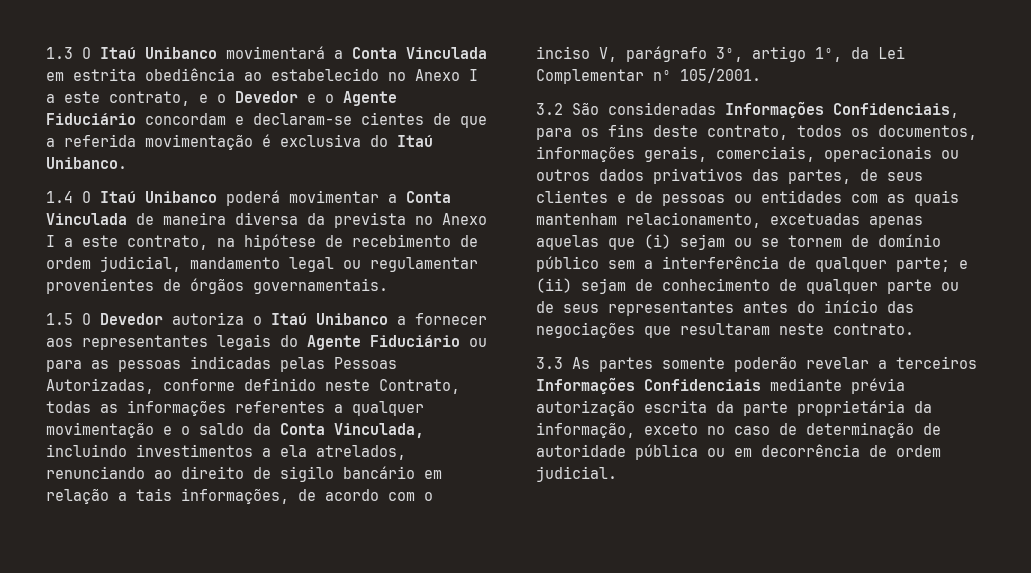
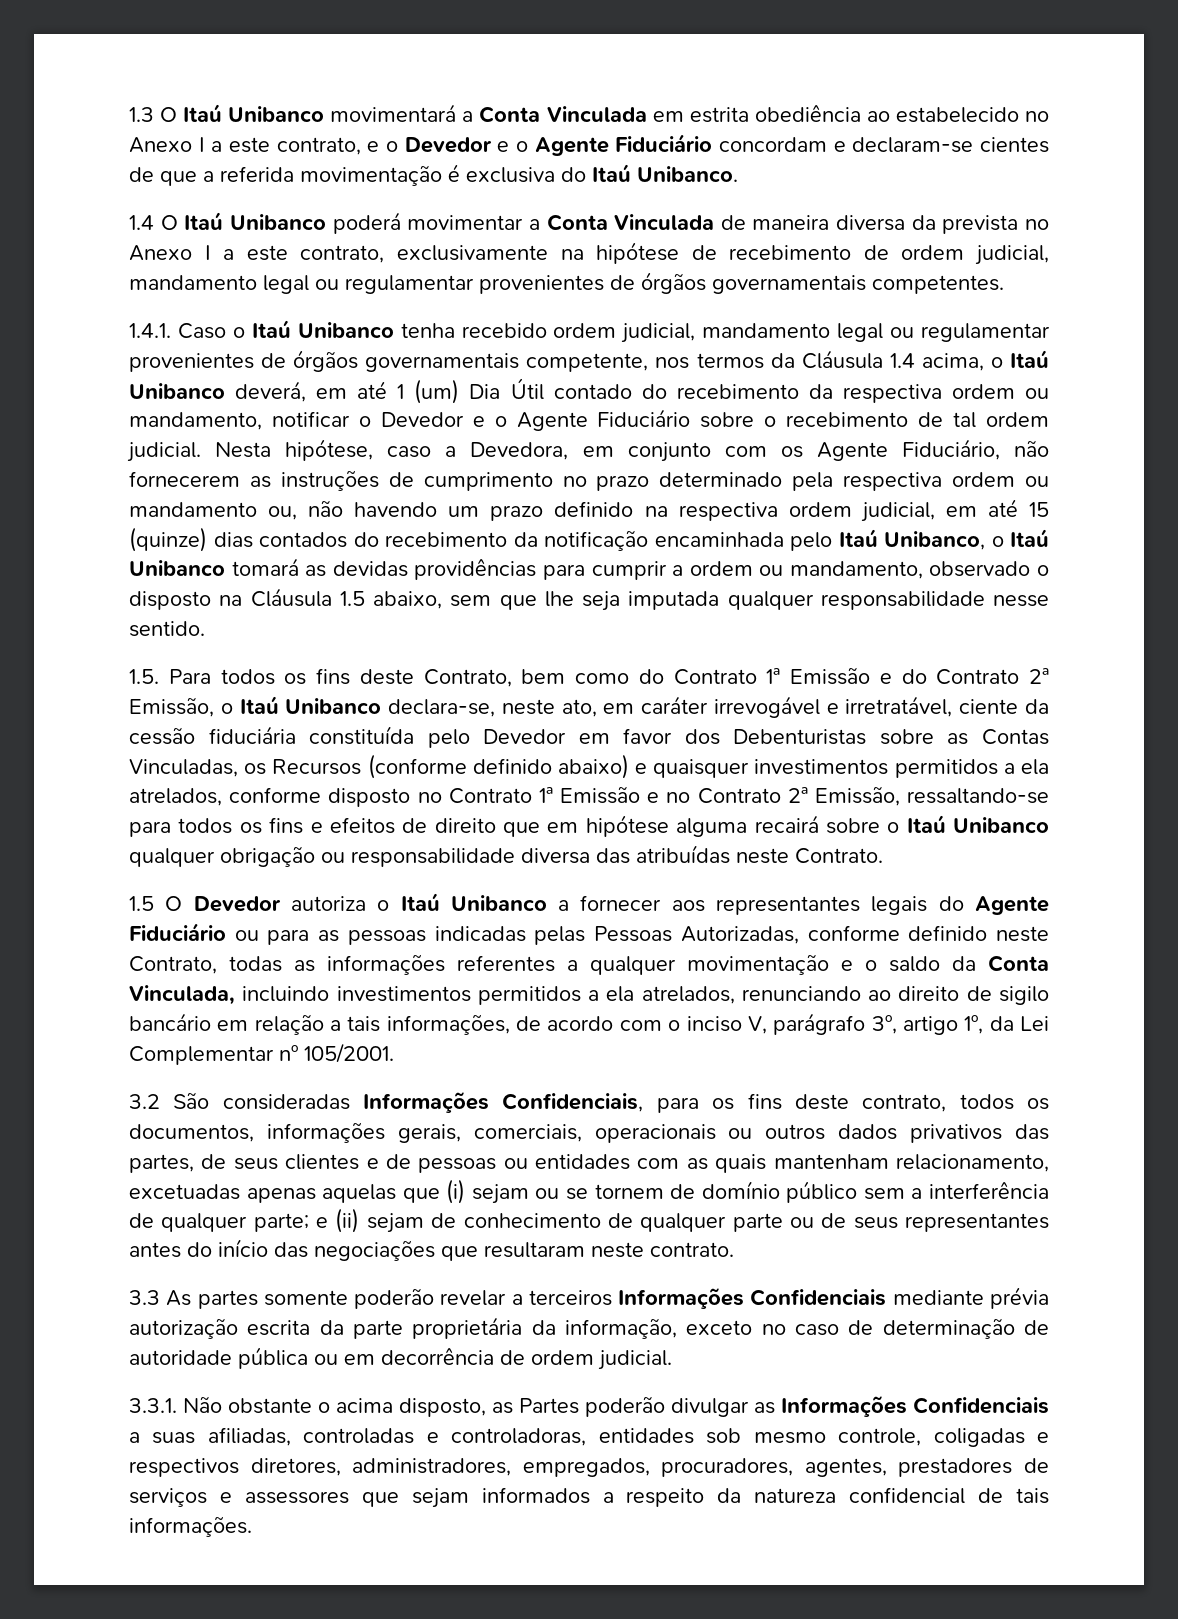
- 1.4 O Itaú Unibanco poderá movimentar a Conta Vinculada de maneira diversa da prevista no Anexo I a este contrato, na hipótese de recebimento de ordem judicial, mandamento legal ou regulamentar provenientes de órgãos governamentais.
+ 1.4 O Itaú Unibanco poderá movimentar a Conta Vinculada de maneira diversa da prevista no Anexo I a este contrato, exclusivamente na hipótese de recebimento de ordem judicial, mandamento legal ou regulamentar provenientes de órgãos governamentais competentes.
+ 1.4.1. Caso o Itaú Unibanco tenha recebido ordem judicial, mandamento legal ou regulamentar provenientes de órgãos governamentais competente, nos termos da Cláusula 1.4 acima, o Itaú Unibanco deverá, em até 1 (um) Dia Útil contado do recebimento da respectiva ordem ou mandamento, notificar o Devedor e o Agente Fiduciário sobre o recebimento de tal ordem judicial. Nesta hipótese, caso a Devedora, em conjunto com os Agente Fiduciário, não fornecerem as instruções de cumprimento no prazo determinado pela respectiva ordem ou mandamento ou, não havendo um prazo definido na respectiva ordem judicial, em até 15 (quinze) dias contados do recebimento da notificação encaminhada pelo Itaú Unibanco, o Itaú Unibanco tomará as devidas providências para cumprir a ordem ou mandamento, observado o disposto na Cláusula 1.5 abaixo, sem que lhe seja imputada qualquer responsabilidade nesse sentido.
+ 1.5. Para todos os fins deste Contrato, bem como do Contrato 1ª Emissão e do Contrato 2ª Emissão, o Itaú Unibanco declara-se, neste ato, em caráter irrevogável e irretratável, ciente da cessão fiduciária constituída pelo Devedor em favor dos Debenturistas sobre as Contas Vinculadas, os Recursos (conforme definido abaixo) e quaisquer investimentos permitidos a ela atrelados, conforme disposto no Contrato 1ª Emissão e no Contrato 2ª Emissão, ressaltando-se para todos os fins e efeitos de direito que em hipótese alguma recairá sobre o Itaú Unibanco qualquer obrigação ou responsabilidade diversa das atribuídas neste Contrato.
- 1.5 O Devedor autoriza o Itaú Unibanco a fornecer aos representantes legais do Agente Fiduciário ou para as pessoas indicadas pelas Pessoas Autorizadas, conforme definido neste Contrato, todas as informações referentes a qualquer movimentação e o saldo da Conta Vinculada, incluindo investimentos a ela atrelados, renunciando ao direito de sigilo bancário em relação a tais informações, de acordo com o inciso V, parágrafo 3º, artigo 1º, da Lei Complementar nº 105/2001.
+ 1.5 O Devedor autoriza o Itaú Unibanco a fornecer aos representantes legais do Agente Fiduciário ou para as pessoas indicadas pelas Pessoas Autorizadas, conforme definido neste Contrato, todas as informações referentes a qualquer movimentação e o saldo da Conta Vinculada, incluindo investimentos permitidos a ela atrelados, renunciando ao direito de sigilo bancário em relação a tais informações, de acordo com o inciso V, parágrafo 3º, artigo 1º, da Lei Complementar nº 105/2001.
+ 3.3.1. Não obstante o acima disposto, as Partes poderão divulgar as Informações Confidenciais a suas afiliadas, controladas e controladoras, entidades sob mesmo controle, coligadas e respectivos diretores, administradores, empregados, procuradores, agentes, prestadores de serviços e assessores que sejam informados a respeito da natureza confidencial de tais informações.

